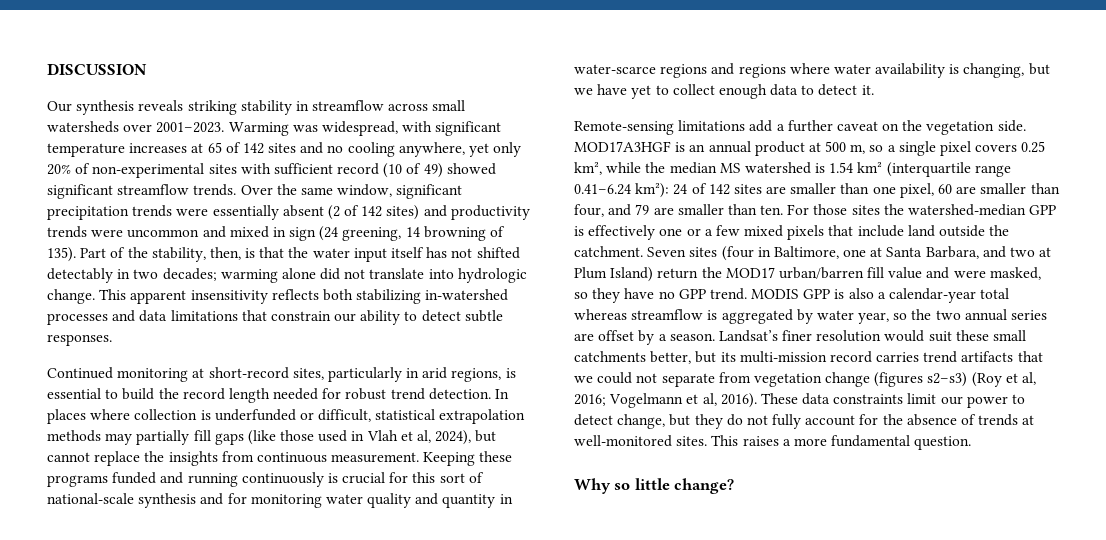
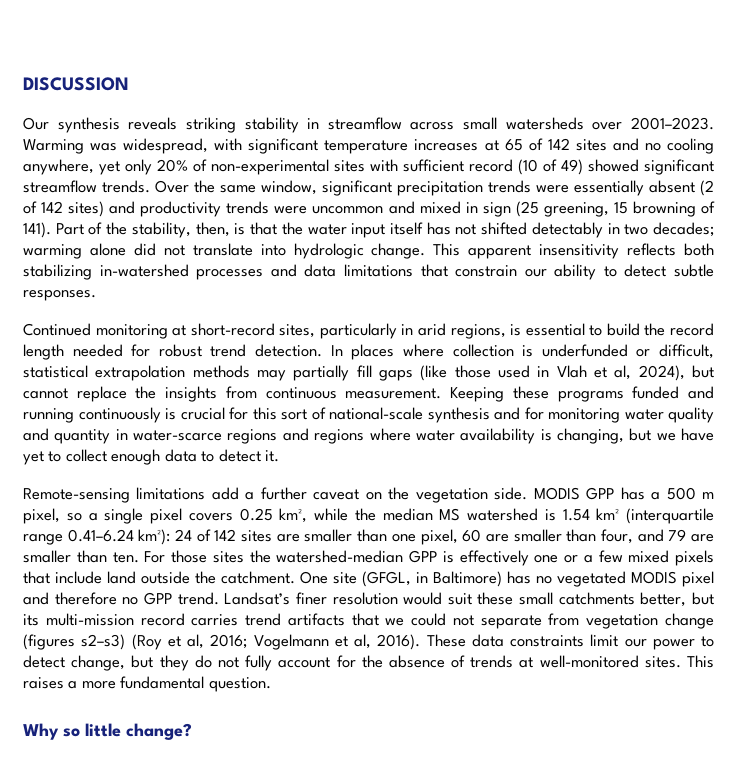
- Over the same window, significant precipitation trends were essentially absent (2 of 142 sites) and productivity trends were uncommon and mixed in sign (24 greening, 14 browning of 135).
+ Over the same window, significant precipitation trends were essentially absent (2 of 142 sites) and productivity trends were uncommon and mixed in sign (25 greening, 15 browning of 141).
- MOD17A3HGF is an annual product at 500 m, so a single pixel covers 0.25 km², while the median MS watershed is 1.54 km² (interquartile range 0.41–6.24 km²): 24 of 142 sites are smaller than one pixel, 60 are smaller than four, and 79 are smaller than ten.
+ MODIS GPP has a 500 m pixel, so a single pixel covers 0.25 km², while the median MS watershed is 1.54 km² (interquartile range 0.41–6.24 km²): 24 of 142 sites are smaller than one pixel, 60 are smaller than four, and 79 are smaller than ten.
- Seven sites (four in Baltimore, one at Santa Barbara, and two at Plum Island) return the MOD17 urban/barren fill value and were masked, so they have no GPP trend. MODIS GPP is also a calendar-year total whereas streamflow is aggregated by water year, so the two annual series are offset by a season.
+ One site (GFGL, in Baltimore) has no vegetated MODIS pixel and therefore no GPP trend.

